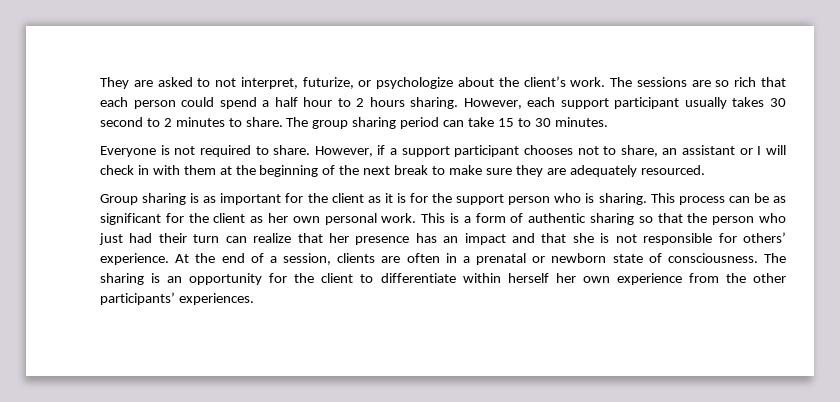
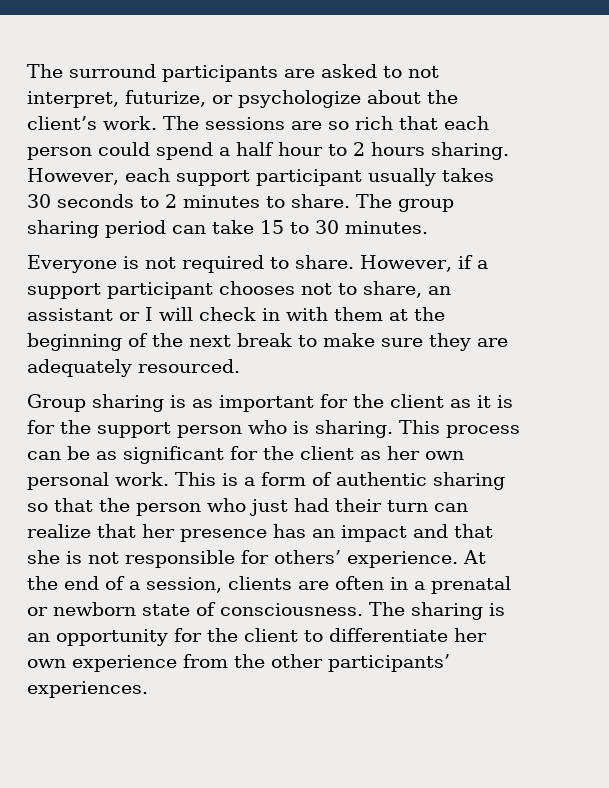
- They are asked to not interpret, futurize, or psychologize about the client’s work.
+ The surround participants are asked to not interpret, futurize, or psychologize about the client’s work.
- However, each support participant usually takes 30 second to 2 minutes to share.
+ However, each support participant usually takes 30 seconds to 2 minutes to share.
- The sharing is an opportunity for the client to differentiate within herself her own experience from the other participants’ experiences.
+ The sharing is an opportunity for the client to differentiate her own experience from the other participants’ experiences.

